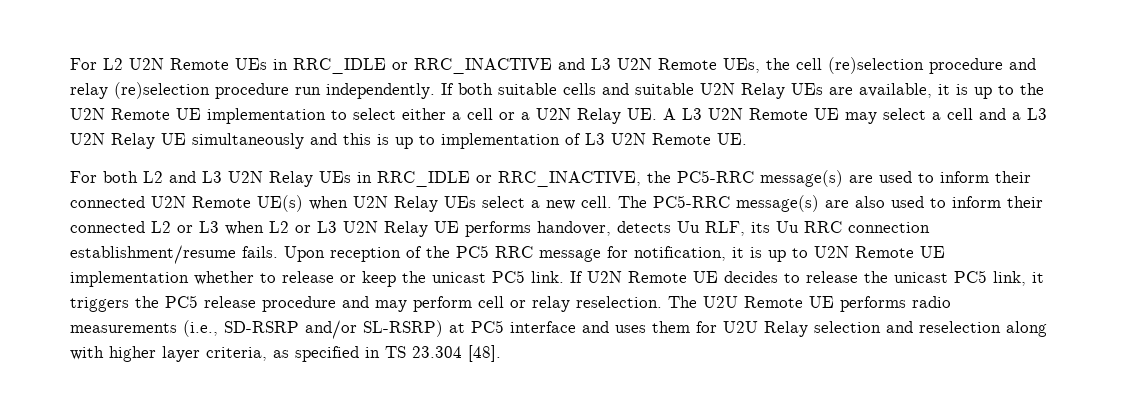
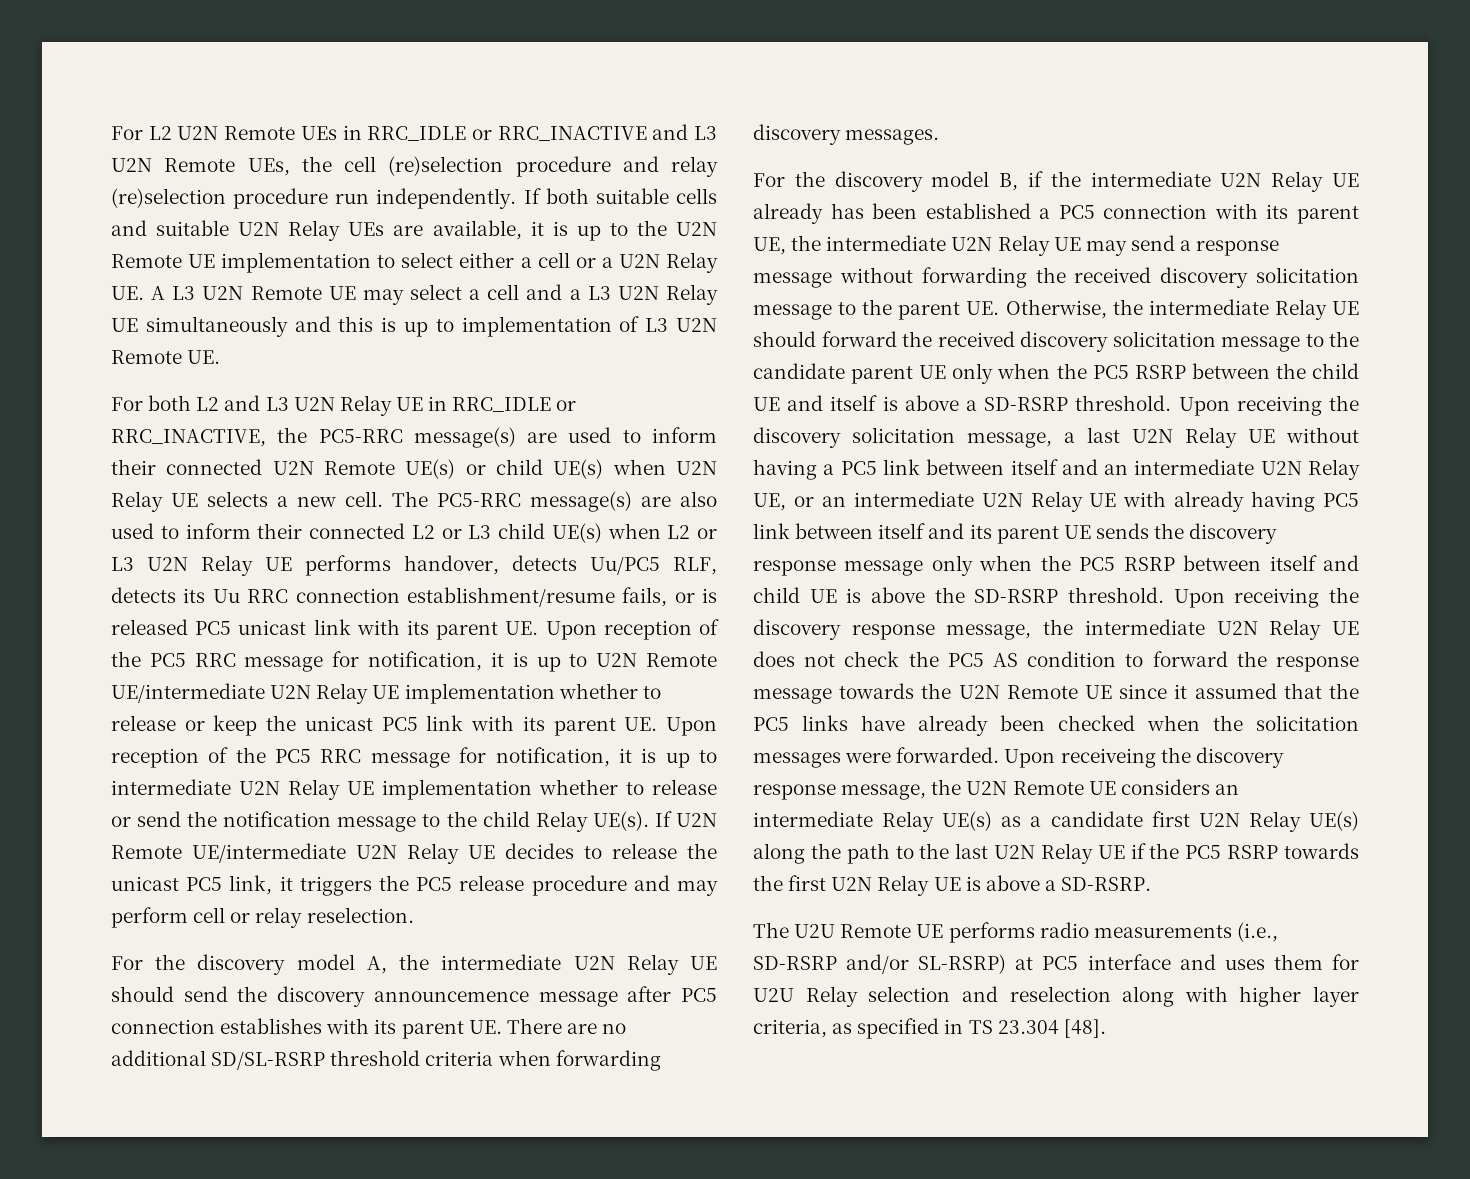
- For both L2 and L3 U2N Relay UEs in RRC_IDLE or RRC_INACTIVE, the PC5-RRC message(s) are used to inform their connected U2N Remote UE(s) when U2N Relay UEs select a new cell.
+ For both L2 and L3 U2N Relay UE in RRC_IDLE or RRC_INACTIVE, the PC5-RRC message(s) are used to inform their connected U2N Remote UE(s) or child UE(s) when U2N Relay UE selects a new cell.
- The PC5-RRC message(s) are also used to inform their connected L2 or L3 when L2 or L3 U2N Relay UE performs handover, detects Uu RLF, its Uu RRC connection establishment/resume fails. Upon reception of the PC5 RRC message for notification, it is up to U2N Remote UE implementation whether to release or keep the unicast PC5 link. If U2N Remote UE decides to release the unicast PC5 link, it triggers the PC5 release procedure and may perform cell or relay reselection. The U2U Remote UE performs radio measurements (i.e., SD-RSRP and/or SL-RSRP) at PC5 interface and uses them for U2U Relay selection and reselection along with higher layer criteria, as specified in TS 23.304 [48].
+ The PC5-RRC message(s) are also used to inform their connected L2 or L3 child UE(s) when L2 or L3 U2N Relay UE performs handover, detects Uu/PC5 RLF, detects its Uu RRC connection establishment/resume fails, or is released PC5 unicast link with its parent UE. Upon reception of the PC5 RRC message for notification, it is up to U2N Remote UE/intermediate U2N Relay UE implementation whether to release or keep the unicast PC5 link with its parent UE. Upon reception of the PC5 RRC message for notification, it is up to intermediate U2N Relay UE implementation whether to release or send the notification message to the child Relay UE(s). If U2N Remote UE/intermediate U2N Relay UE decides to release the unicast PC5 link, it triggers the PC5 release procedure and may perform cell or relay reselection.
+ For the discovery model A, the intermediate U2N Relay UE should send the discovery announcemence message after PC5 connection establishes with its parent UE. There are no additional SD/SL-RSRP threshold criteria when forwarding discovery messages.
+ For the discovery model B, if the intermediate U2N Relay UE already has been established a PC5 connection with its parent UE, the intermediate U2N Relay UE may send a response message without forwarding the received discovery solicitation message to the parent UE. Otherwise, the intermediate Relay UE should forward the received discovery solicitation message to the candidate parent UE only when the PC5 RSRP between the child UE and itself is above a SD-RSRP threshold. Upon receiving the discovery solicitation message, a last U2N Relay UE without having a PC5 link between itself and an intermediate U2N Relay UE, or an intermediate U2N Relay UE with already having PC5 link between itself and its parent UE sends the discovery response message only when the PC5 RSRP between itself and child UE is above the SD-RSRP threshold. Upon receiving the discovery response message, the intermediate U2N Relay UE does not check the PC5 AS condition to forward the response message towards the U2N Remote UE since it assumed that the PC5 links have already been checked when the solicitation messages were forwarded. Upon receiveing the discovery response message, the U2N Remote UE considers an intermediate Relay UE(s) as a candidate first U2N Relay UE(s) along the path to the last U2N Relay UE if the PC5 RSRP towards the first U2N Relay UE is above a SD-RSRP.
+ The U2U Remote UE performs radio measurements (i.e., SD-RSRP and/or SL-RSRP) at PC5 interface and uses them for U2U Relay selection and reselection along with higher layer criteria, as specified in TS 23.304 [48].

